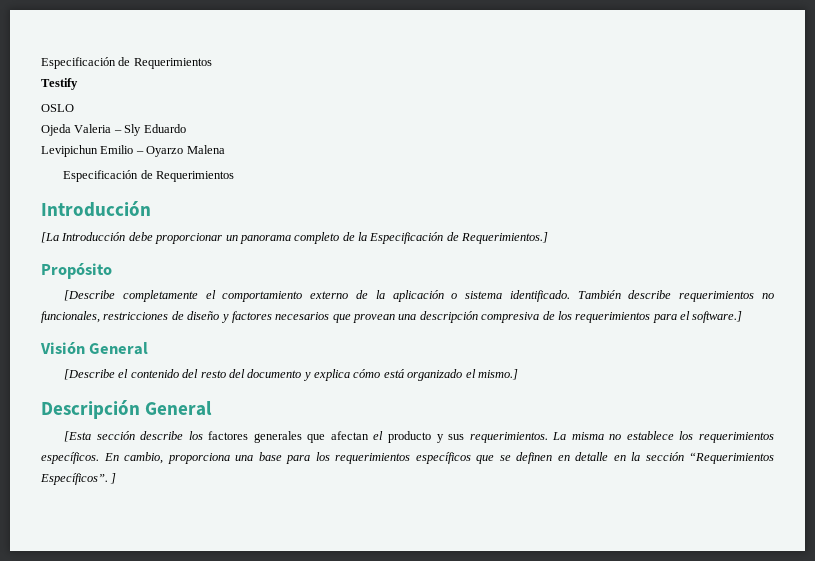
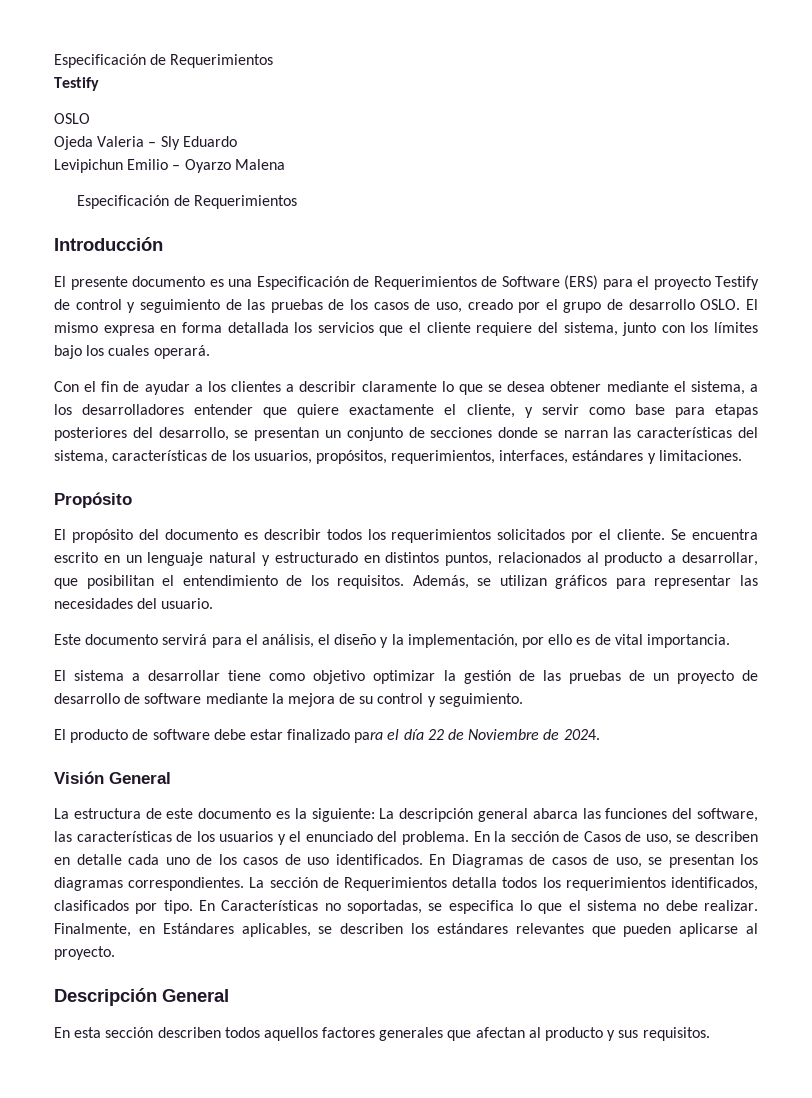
- [La Introducción debe proporcionar un panorama completo de la Especificación de Requerimientos.]
+ El presente documento es una Especificación de Requerimientos de Software (ERS) para el proyecto Testify de control y seguimiento de las pruebas de los casos de uso, creado por el grupo de desarrollo OSLO. El mismo expresa en forma detallada los servicios que el cliente requiere del sistema, junto con los límites bajo los cuales operará.
+ Con el fin de ayudar a los clientes a describir claramente lo que se desea obtener mediante el sistema, a los desarrolladores entender que quiere exactamente el cliente, y servir como base para etapas posteriores del desarrollo, se presentan un conjunto de secciones donde se narran las características del sistema, características de los usuarios, propósitos, requerimientos, interfaces, estándares y limitaciones.
  Propósito
- [Describe completamente el comportamiento externo de la aplicación o sistema identificado. También describe requerimientos no funcionales, restricciones de diseño y factores necesarios que provean una descripción compresiva de los requerimientos para el software.]
+ El propósito del documento es describir todos los requerimientos solicitados por el cliente. Se encuentra escrito en un lenguaje natural y estructurado en distintos puntos, relacionados al producto a desarrollar, que posibilitan el entendimiento de los requisitos. Además, se utilizan gráficos para representar las necesidades del usuario.
+ Este documento servirá para el análisis, el diseño y la implementación, por ello es de vital importancia.
+ El sistema a desarrollar tiene como objetivo optimizar la gestión de las pruebas de un proyecto de desarrollo de software mediante la mejora de su control y seguimiento.
+ El producto de software debe estar finalizado para el día 22 de Noviembre de 2024.
  Visión General
- [Describe el contenido del resto del documento y explica cómo está organizado el mismo.]
+ La estructura de este documento es la siguiente: La descripción general abarca las funciones del software, las características de los usuarios y el enunciado del problema. En la sección de Casos de uso, se describen en detalle cada uno de los casos de uso identificados. En Diagramas de casos de uso, se presentan los diagramas correspondientes. La sección de Requerimientos detalla todos los requerimientos identificados, clasificados por tipo. En Características no soportadas, se especifica lo que el sistema no debe realizar. Finalmente, en Estándares aplicables, se describen los estándares relevantes que pueden aplicarse al proyecto.
  Descripción General
- [Esta sección describe los factores generales que afectan el producto y sus requerimientos. La misma no establece los requerimientos específicos. En cambio, proporciona una base para los requerimientos específicos que se definen en detalle en la sección “Requerimientos Específicos”. ]
+ En esta sección describen todos aquellos factores generales que afectan al producto y sus requisitos.

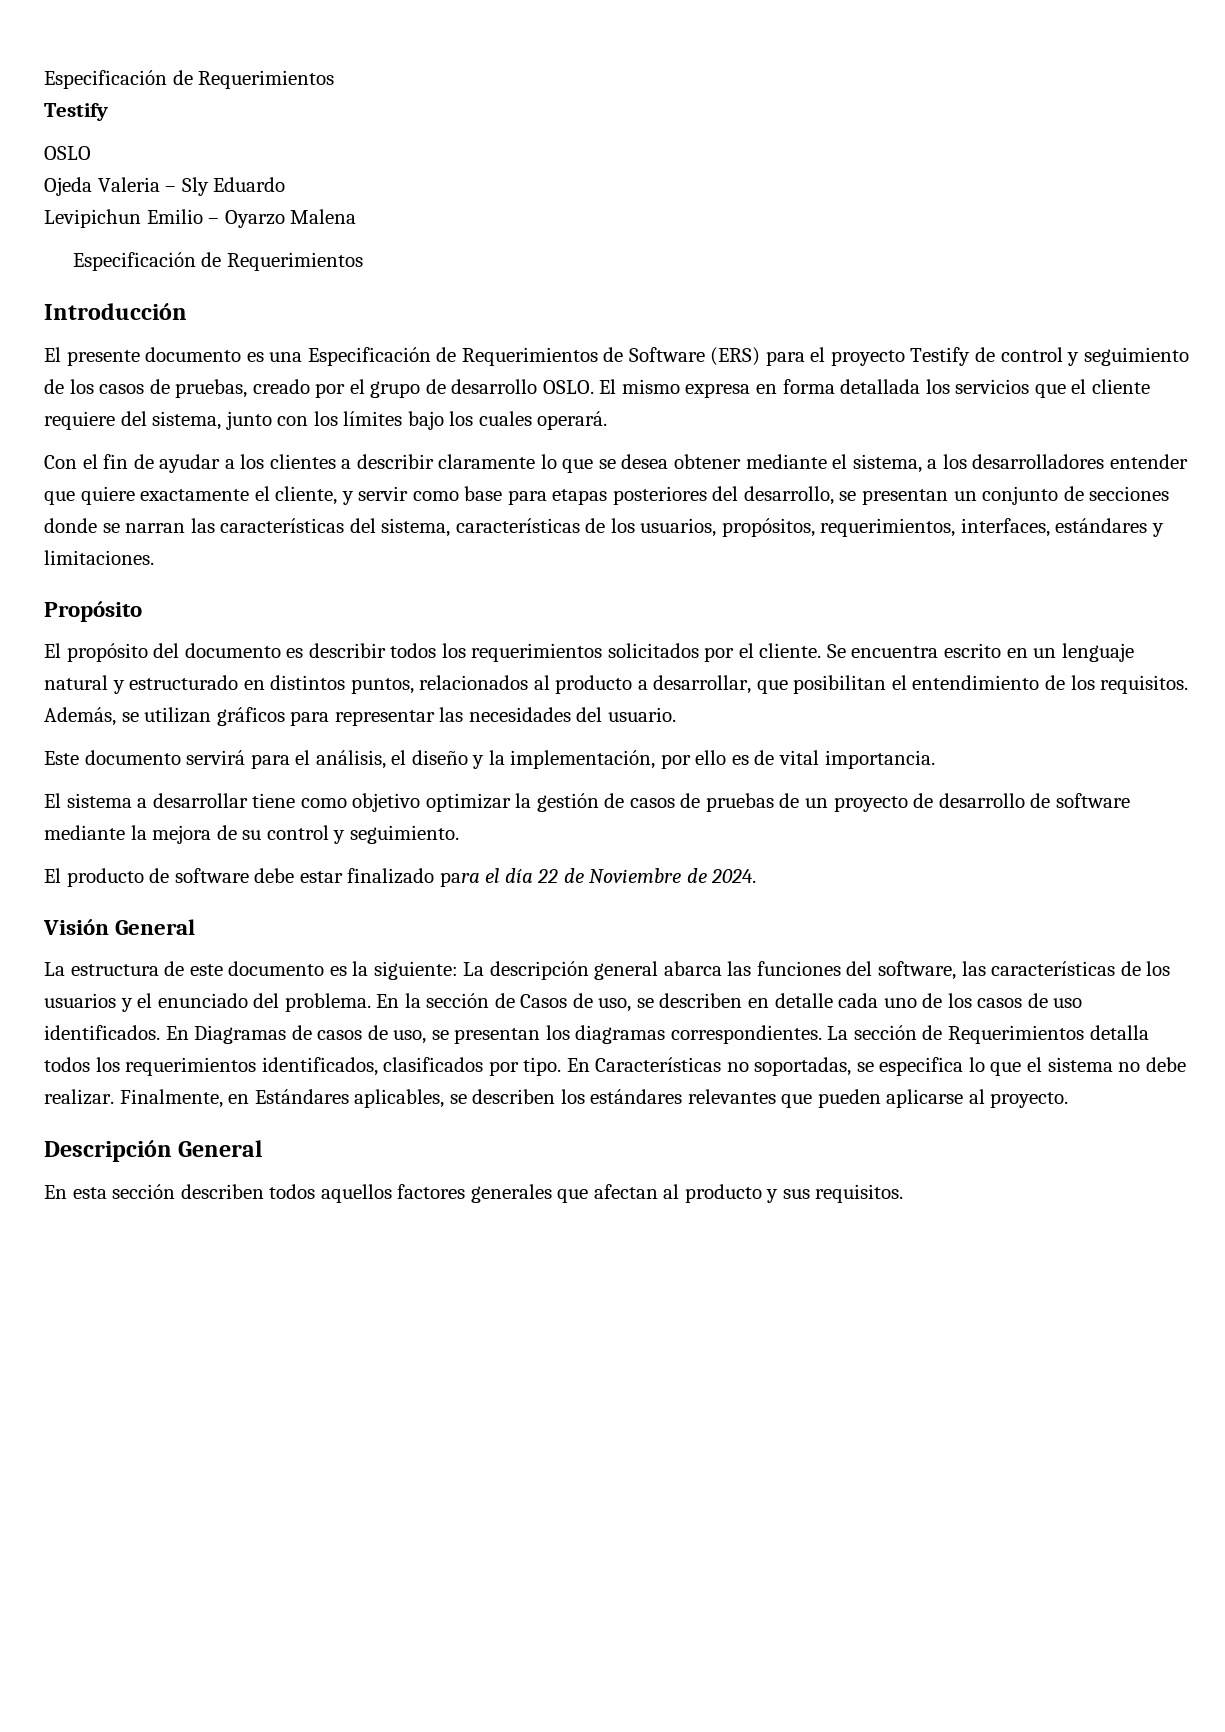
- El presente documento es una Especificación de Requerimientos de Software (ERS) para el proyecto Testify de control y seguimiento de las pruebas de los casos de uso, creado por el grupo de desarrollo OSLO.
+ El presente documento es una Especificación de Requerimientos de Software (ERS) para el proyecto Testify de control y seguimiento de los casos de pruebas, creado por el grupo de desarrollo OSLO.
- El sistema a desarrollar tiene como objetivo optimizar la gestión de las pruebas de un proyecto de desarrollo de software mediante la mejora de su control y seguimiento.
+ El sistema a desarrollar tiene como objetivo optimizar la gestión de casos de pruebas de un proyecto de desarrollo de software mediante la mejora de su control y seguimiento.

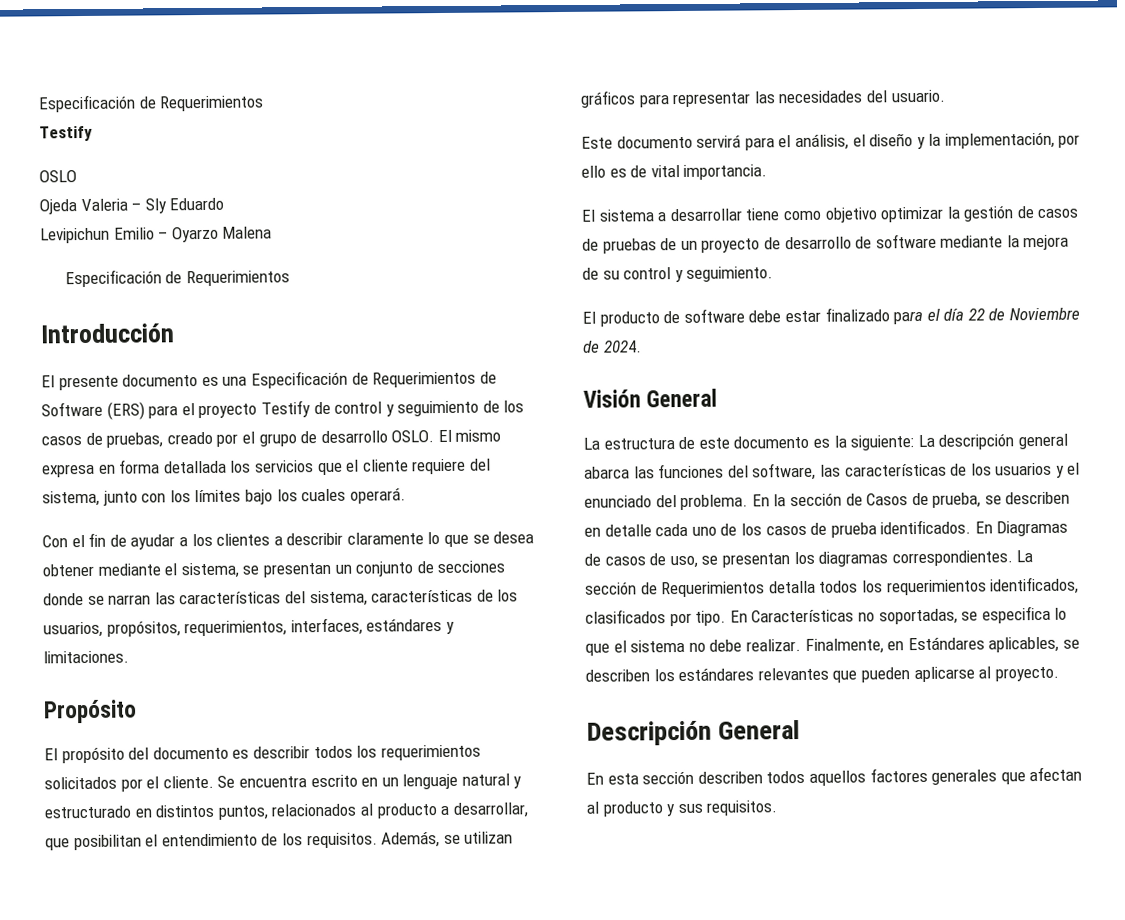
- Con el fin de ayudar a los clientes a describir claramente lo que se desea obtener mediante el sistema, a los desarrolladores entender que quiere exactamente el cliente, y servir como base para etapas posteriores del desarrollo, se presentan un conjunto de secciones donde se narran las características del sistema, características de los usuarios, propósitos, requerimientos, interfaces, estándares y limitaciones.
+ Con el fin de ayudar a los clientes a describir claramente lo que se desea obtener mediante el sistema, se presentan un conjunto de secciones donde se narran las características del sistema, características de los usuarios, propósitos, requerimientos, interfaces, estándares y limitaciones.
- En la sección de Casos de uso, se describen en detalle cada uno de los casos de uso identificados.
+ En la sección de Casos de prueba, se describen en detalle cada uno de los casos de prueba identificados.

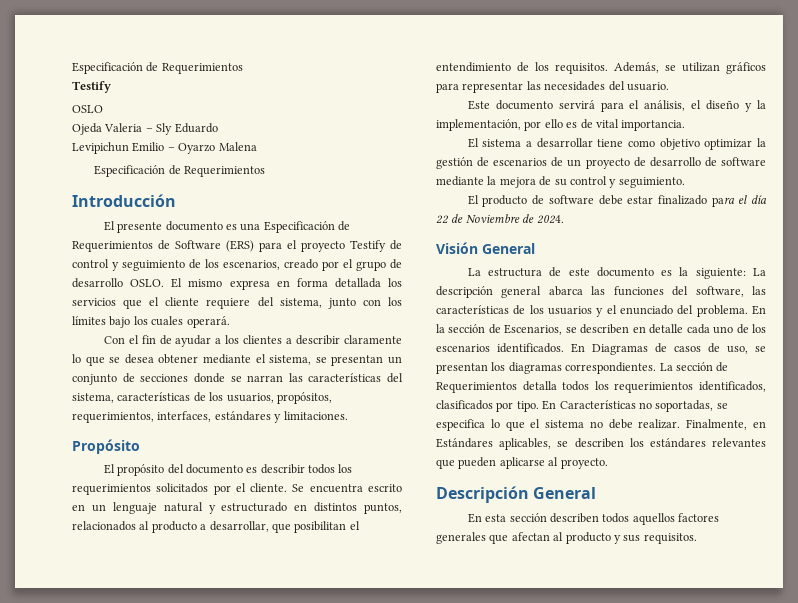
- El presente documento es una Especificación de Requerimientos de Software (ERS) para el proyecto Testify de control y seguimiento de los casos de pruebas, creado por el grupo de desarrollo OSLO.
+ El presente documento es una Especificación de Requerimientos de Software (ERS) para el proyecto Testify de control y seguimiento de los escenarios, creado por el grupo de desarrollo OSLO.
- El sistema a desarrollar tiene como objetivo optimizar la gestión de casos de pruebas de un proyecto de desarrollo de software mediante la mejora de su control y seguimiento.
+ El sistema a desarrollar tiene como objetivo optimizar la gestión de escenarios de un proyecto de desarrollo de software mediante la mejora de su control y seguimiento.
- En la sección de Casos de prueba, se describen en detalle cada uno de los casos de prueba identificados.
+ En la sección de Escenarios, se describen en detalle cada uno de los escenarios identificados.

